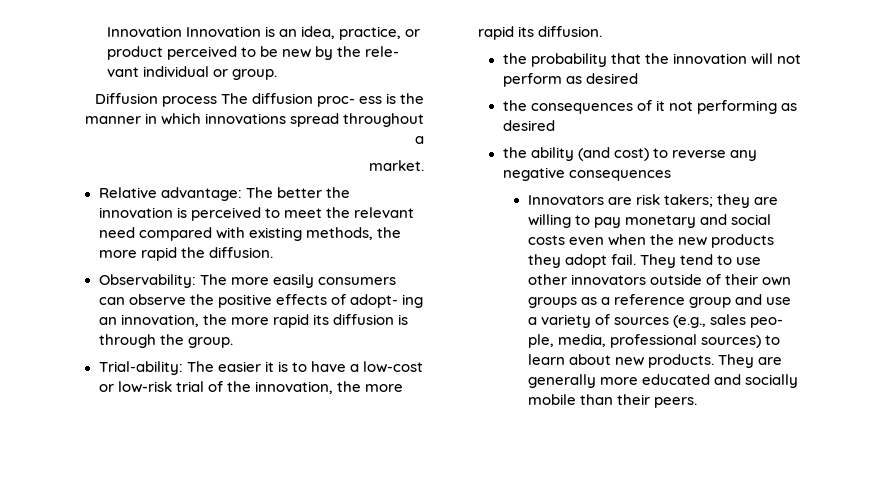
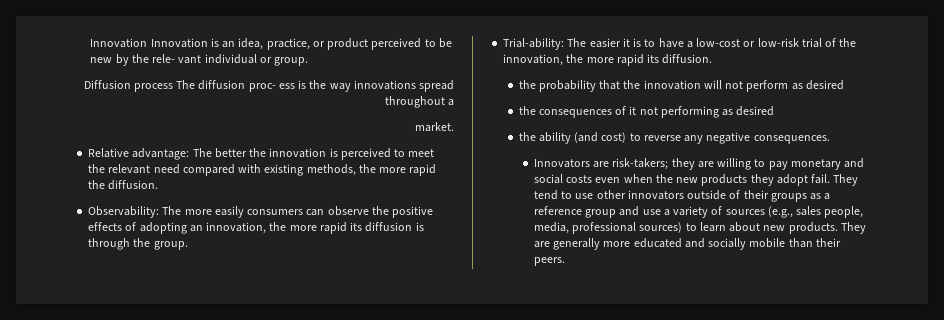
- Diffusion process The diffusion proc- ess is the manner in which innovations spread throughout a
+ Diffusion process The diffusion proc- ess is the way innovations spread throughout a
- Observability: The more easily consumers can observe the positive effects of adopt- ing an innovation, the more rapid its diffusion is through the group.
+ Observability: The more easily consumers can observe the positive effects of adopting an innovation, the more rapid its diffusion is through the group.
- the ability (and cost) to reverse any negative consequences
+ the ability (and cost) to reverse any negative consequences.
- Innovators are risk takers; they are willing to pay monetary and social costs even when the new products they adopt fail.
+ Innovators are risk-takers; they are willing to pay monetary and social costs even when the new products they adopt fail.
- They tend to use other innovators outside of their own groups as a reference group and use a variety of sources (e.g., sales peo- ple, media, professional sources) to learn about new products.
+ They tend to use other innovators outside of their groups as a reference group and use a variety of sources (e.g., sales people, media, professional sources) to learn about new products.

